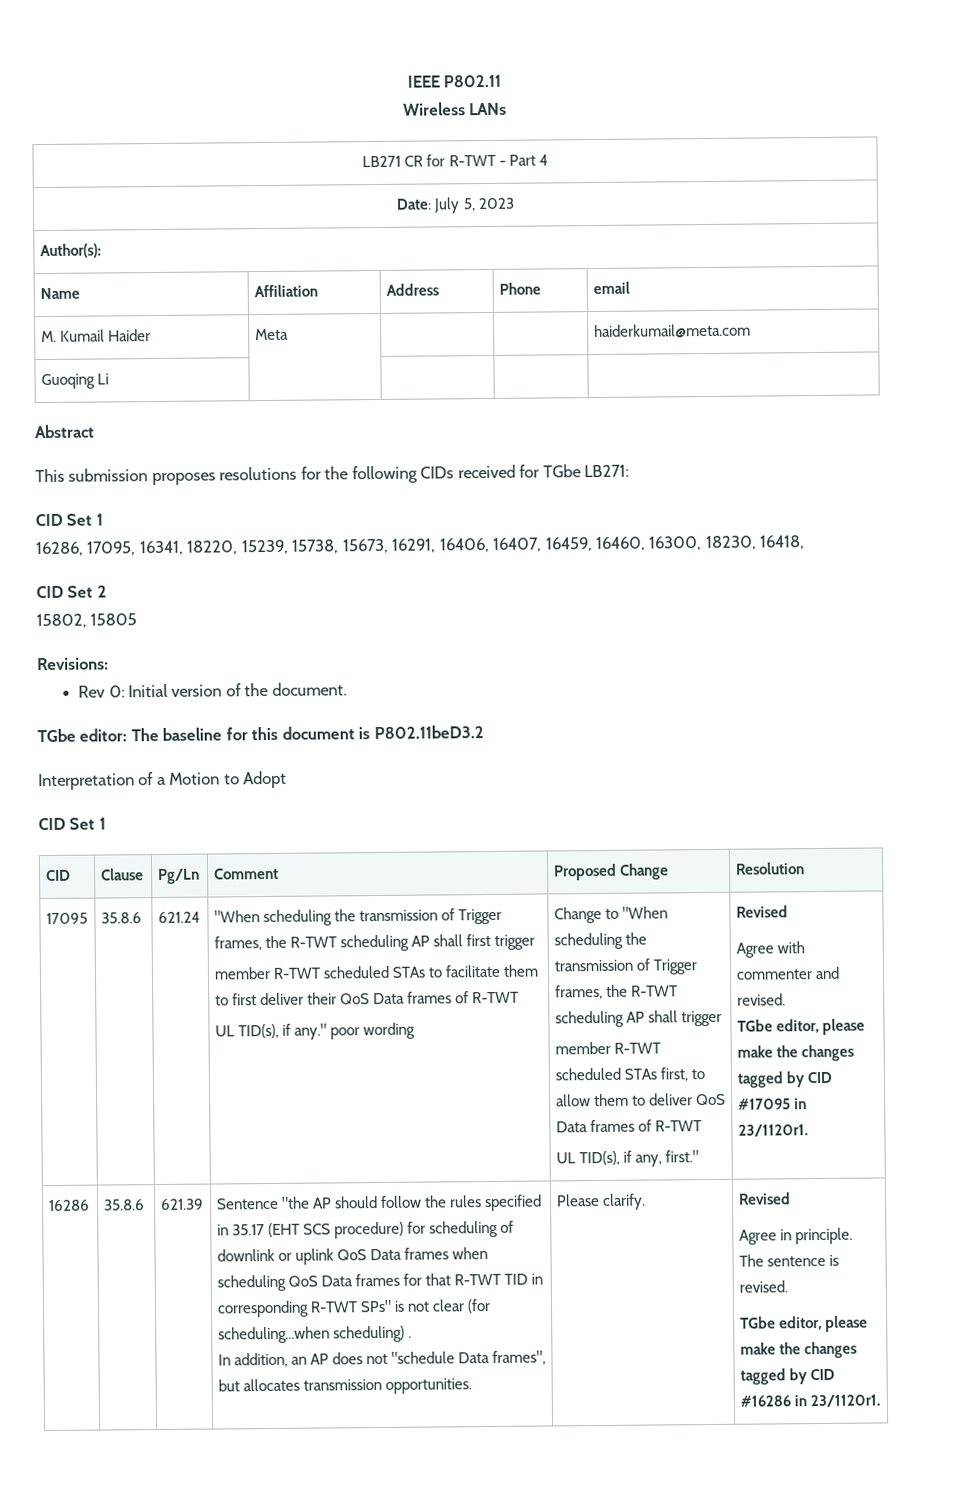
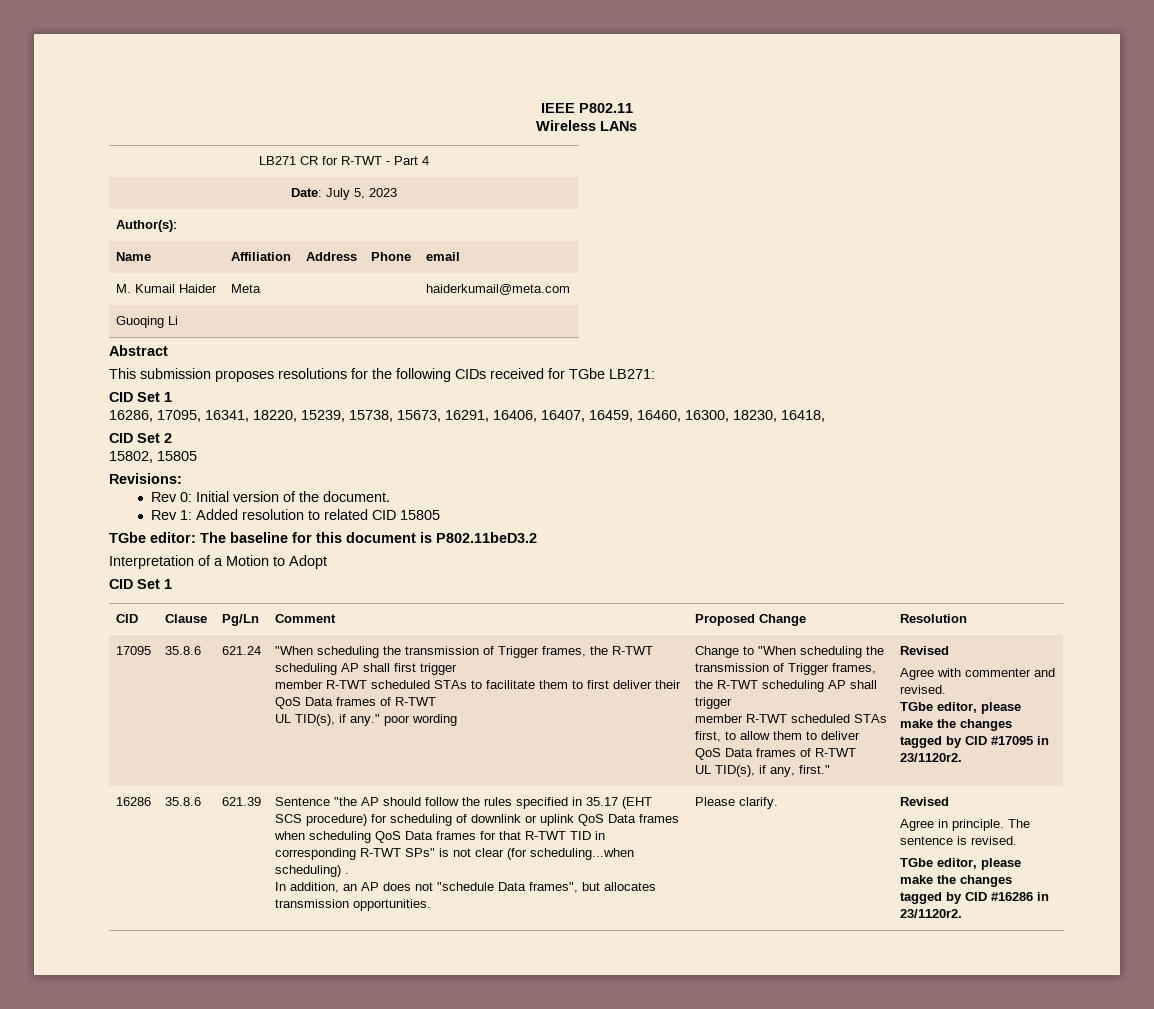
+ Rev 1: Added resolution to related CID 15805
- TGbe editor, please make the changes tagged by CID #17095 in 23/1120r1.
+ TGbe editor, please make the changes tagged by CID #17095 in 23/1120r2.
- TGbe editor, please make the changes tagged by CID #16286 in 23/1120r1.
+ TGbe editor, please make the changes tagged by CID #16286 in 23/1120r2.

